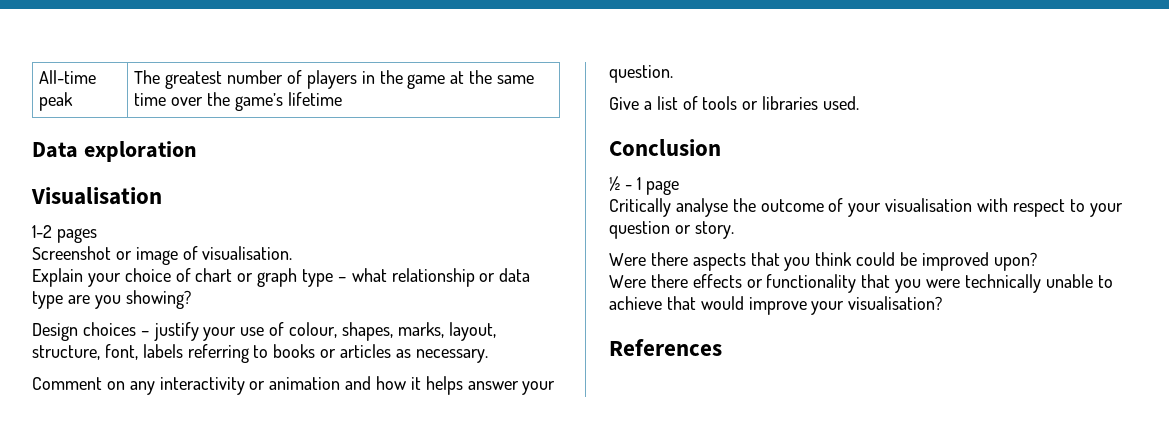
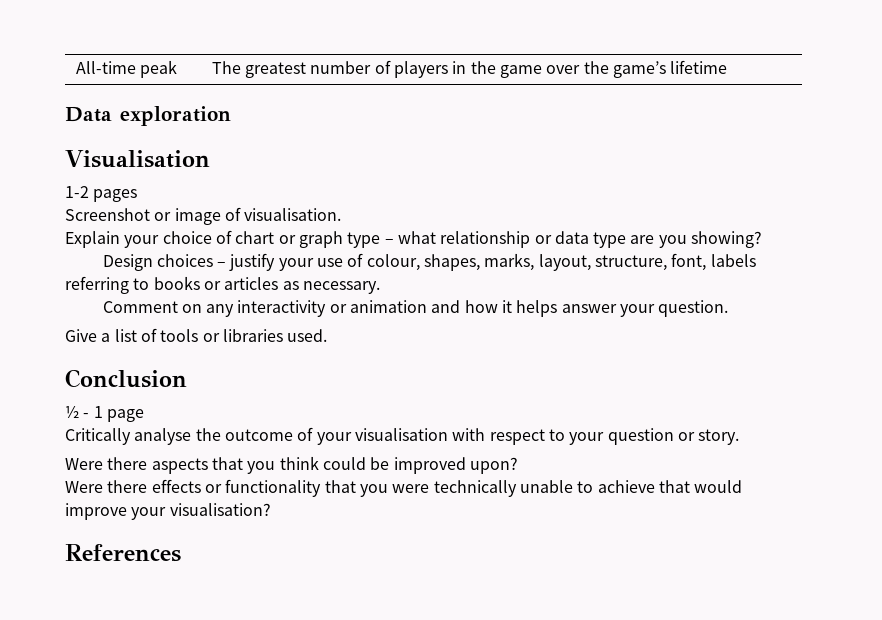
- All-time peak | The greatest number of players in the game at the same time over the game’s lifetime
+ All-time peak | The greatest number of players in the game over the game’s lifetime

